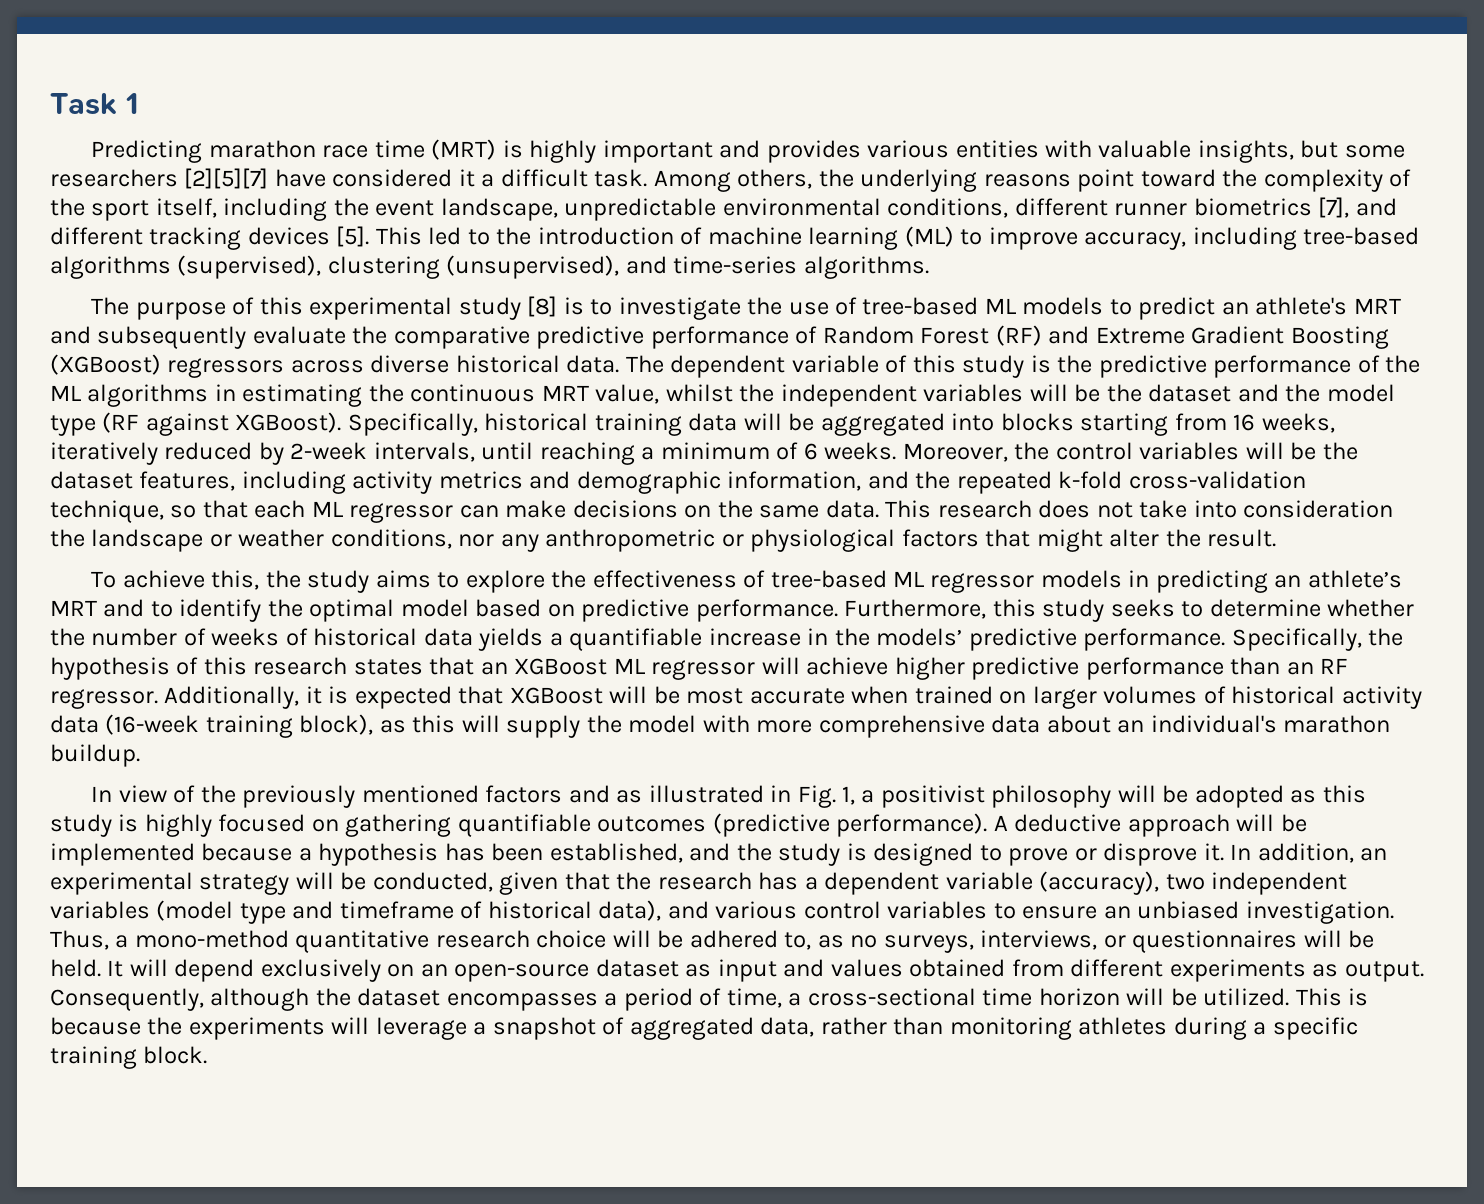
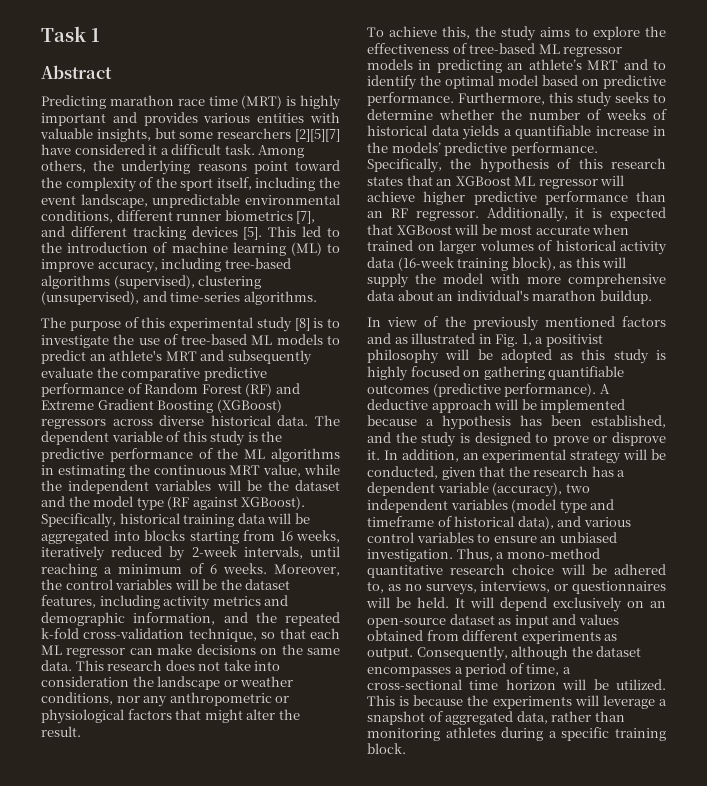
+ Abstract
- The dependent variable of this study is the predictive performance of the ML algorithms in estimating the continuous MRT value, whilst the independent variables will be the dataset and the model type (RF against XGBoost).
+ The dependent variable of this study is the predictive performance of the ML algorithms in estimating the continuous MRT value, while the independent variables will be the dataset and the model type (RF against XGBoost).

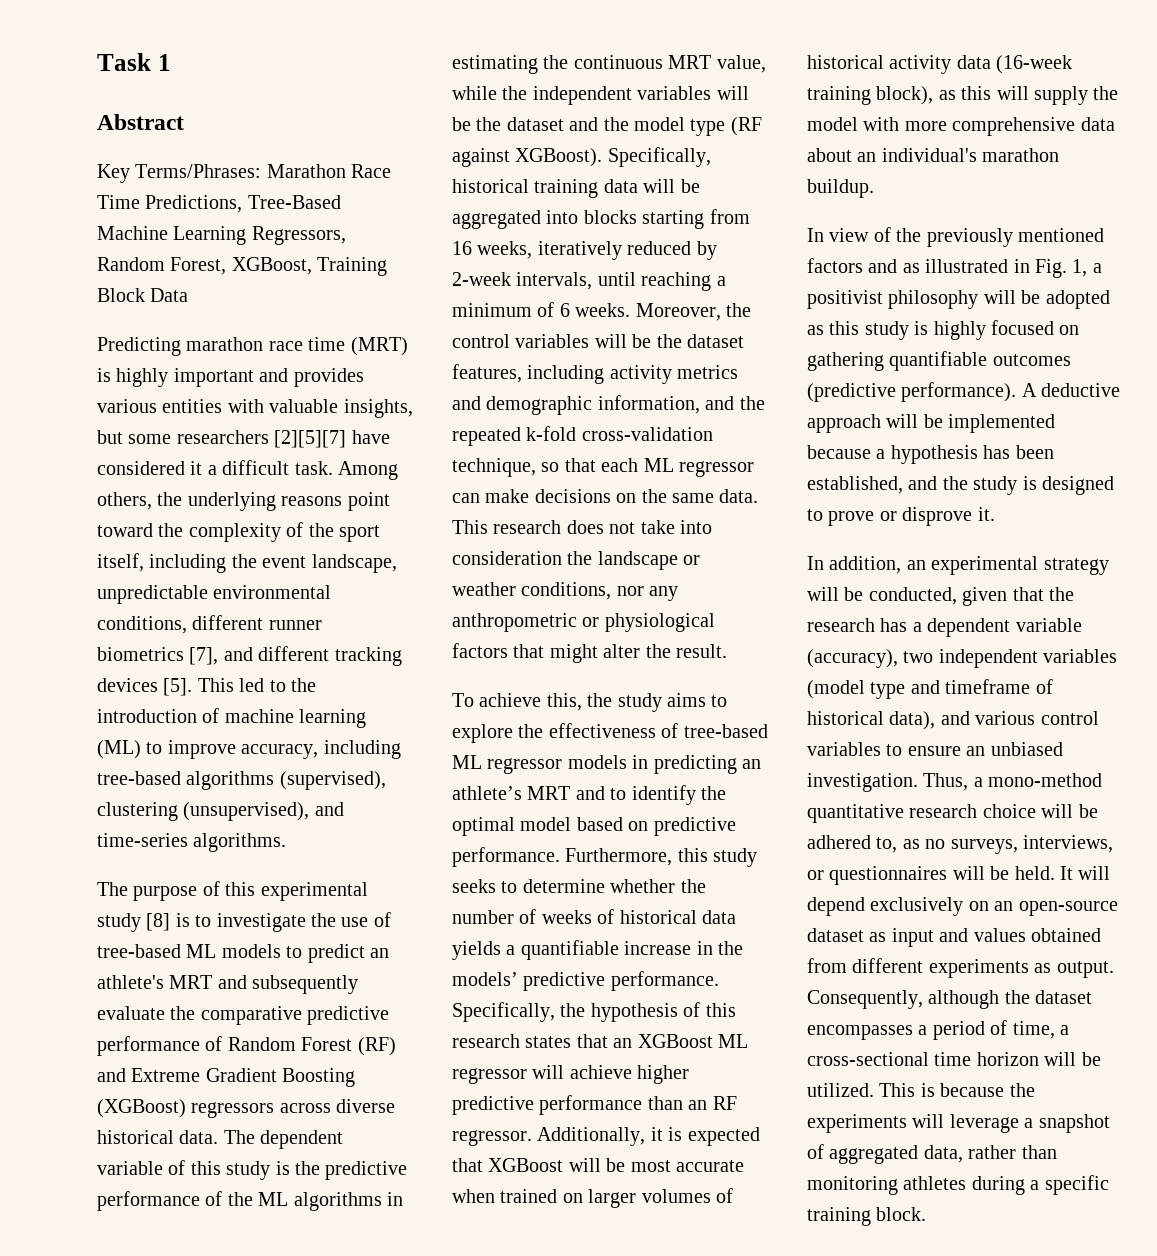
+ Key Terms/Phrases: Marathon Race Time Predictions, Tree-Based Machine Learning Regressors, Random Forest, XGBoost, Training Block Data
- A deductive approach will be implemented because a hypothesis has been established, and the study is designed to prove or disprove it. In addition, an experimental strategy will be conducted, given that the research has a dependent variable (accuracy), two independent variables (model type and timeframe of historical data), and various control variables to ensure an unbiased investigation.
+ A deductive approach will be implemented because a hypothesis has been established, and the study is designed to prove or disprove it.
+ In addition, an experimental strategy will be conducted, given that the research has a dependent variable (accuracy), two independent variables (model type and timeframe of historical data), and various control variables to ensure an unbiased investigation.

